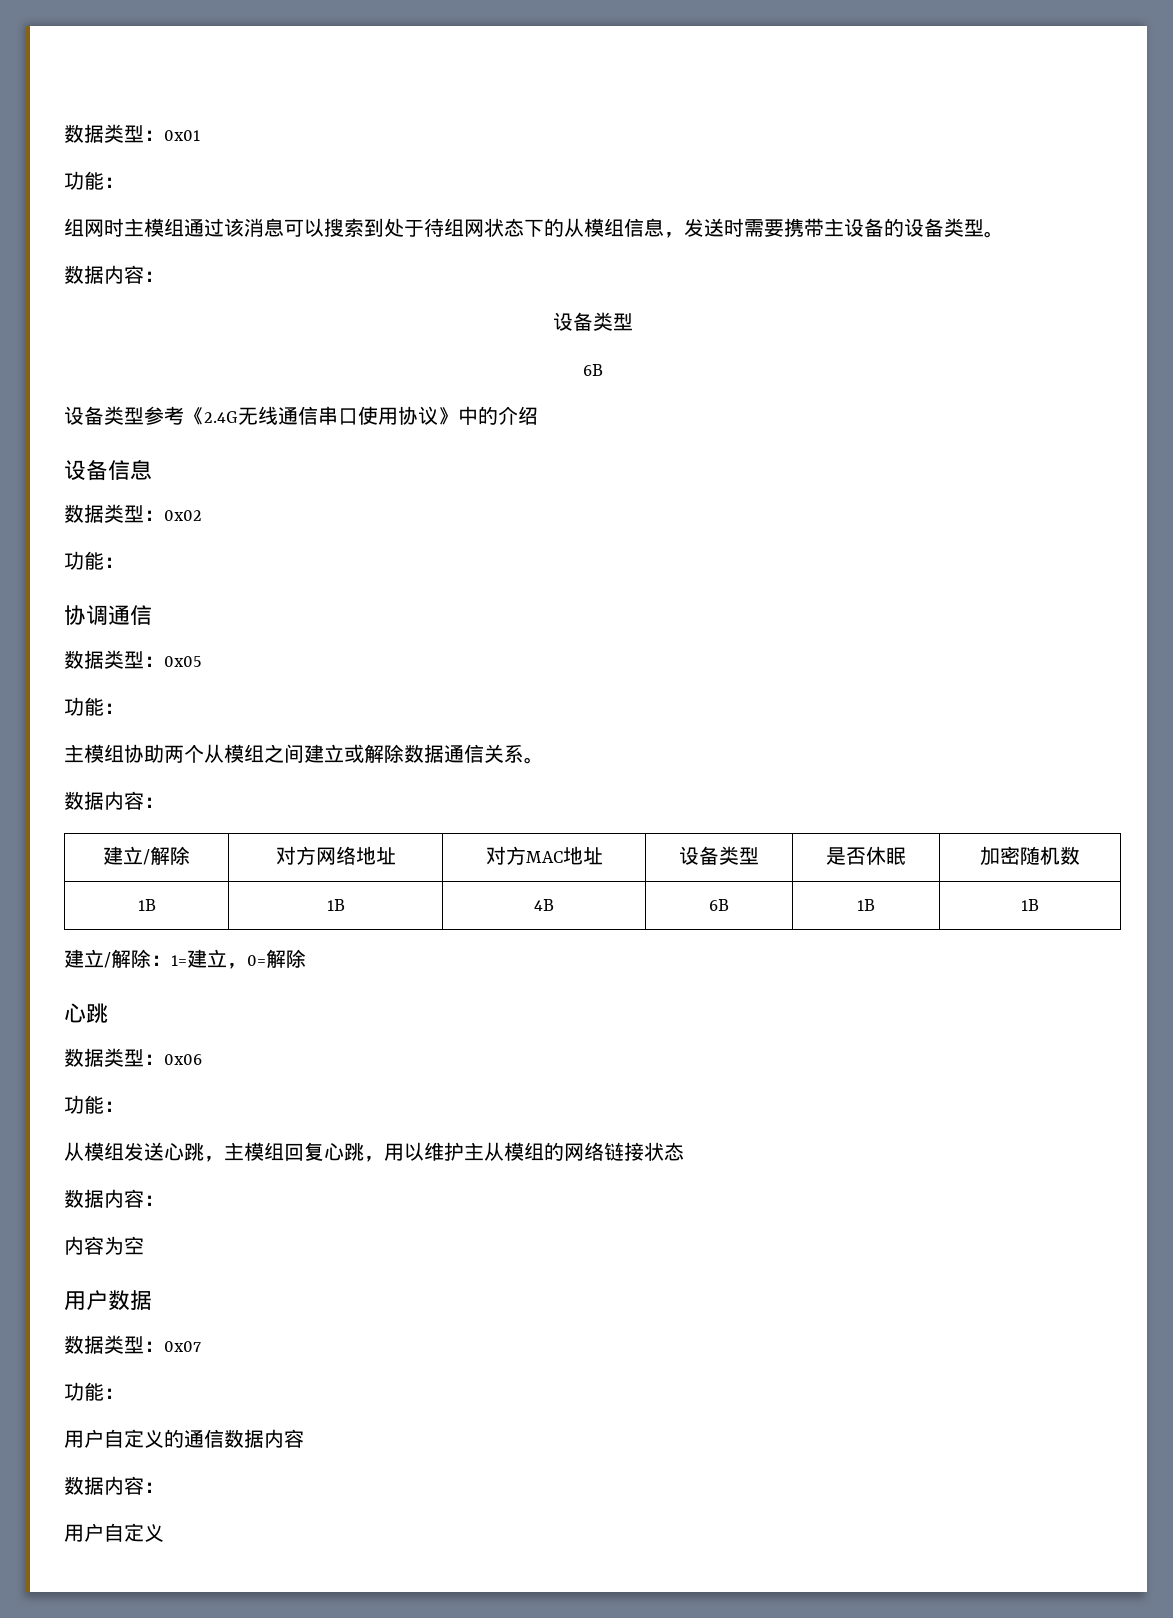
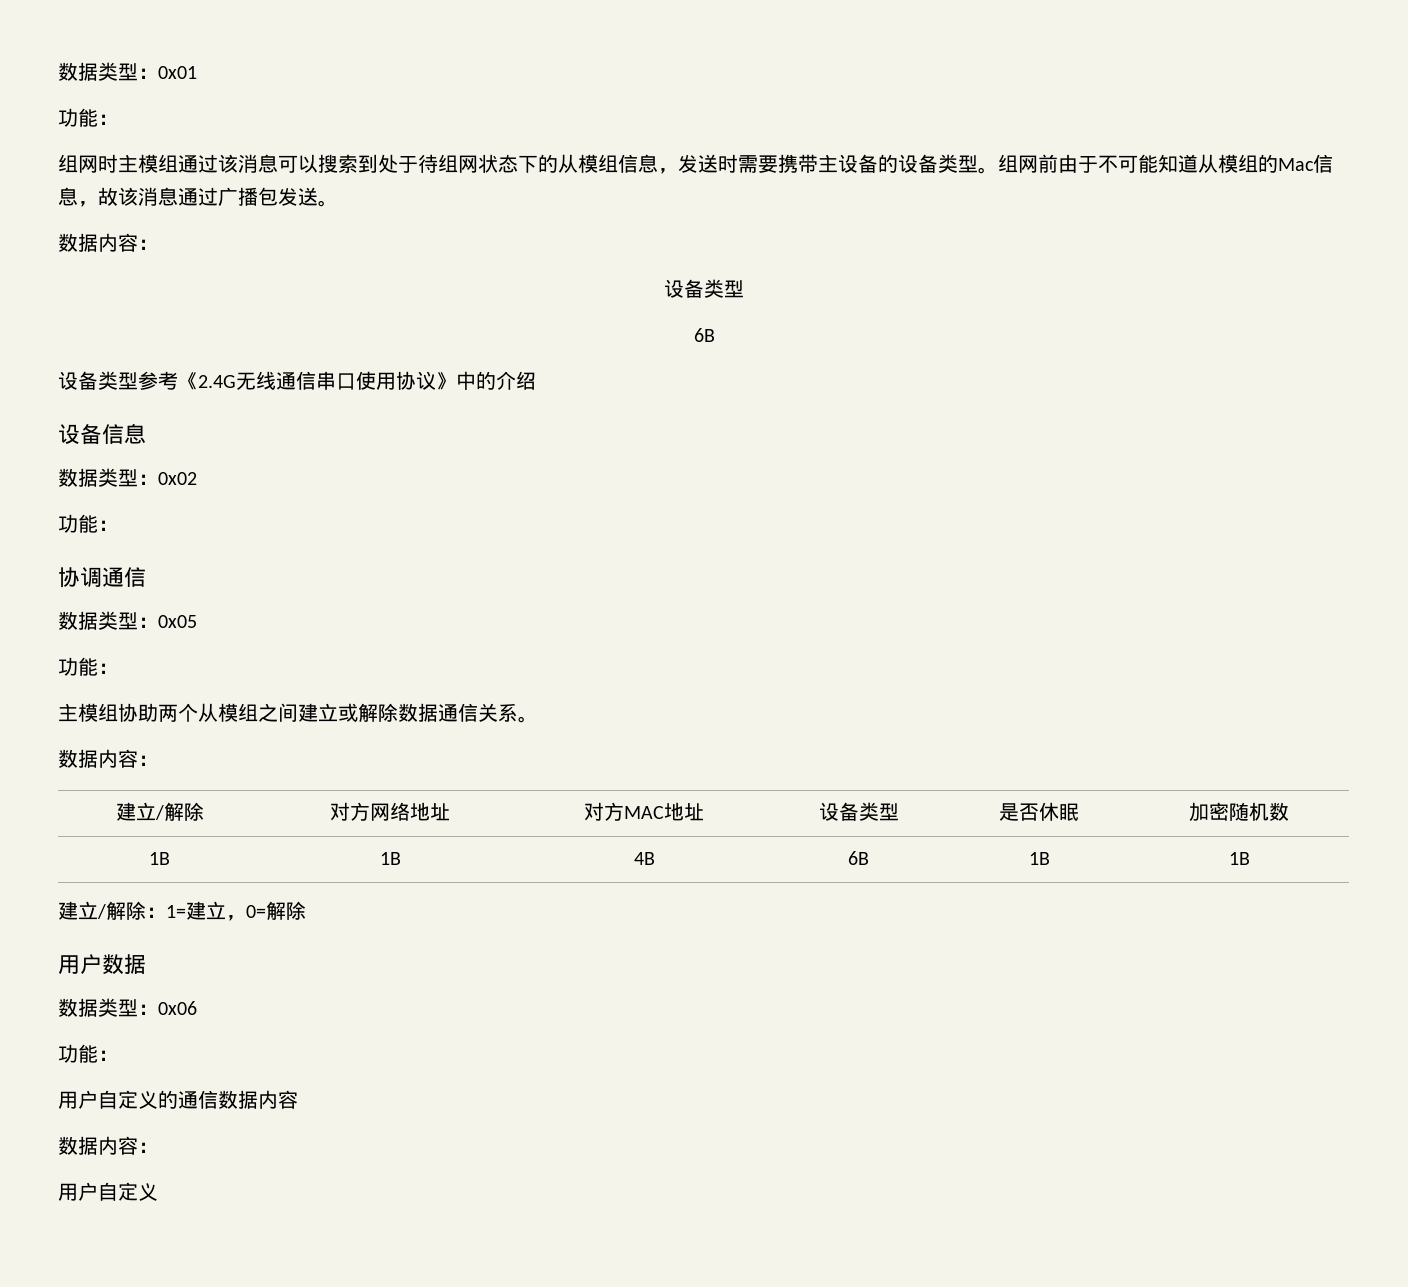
+ 组网前由于不可能知道从模组的Mac信息，故该消息通过广播包发送。
  建立/解除：1=建立，0=解除
- 心跳
- 数据类型：0x06
- 功能：
- 从模组发送心跳，主模组回复心跳，用以维护主从模组的网络链接状态
- 数据内容：
- 内容为空
- 数据类型：0x07
+ 数据类型：0x06

